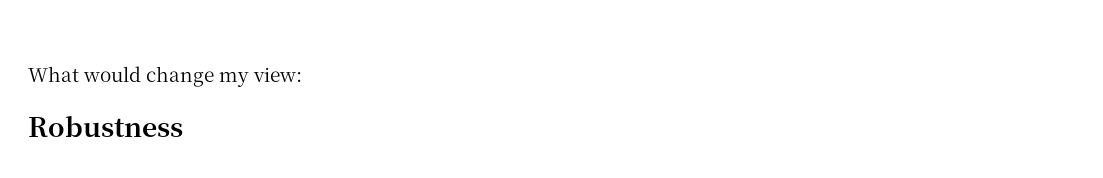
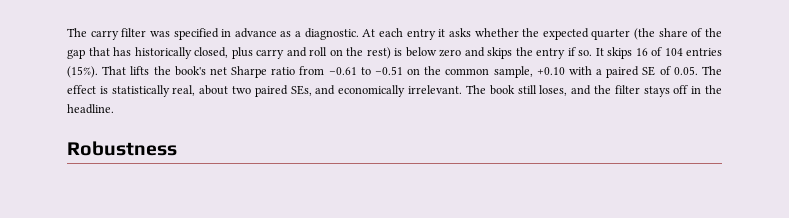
- What would change my view:
+ The carry filter was specified in advance as a diagnostic. At each entry it asks whether the expected quarter (the share of the gap that has historically closed, plus carry and roll on the rest) is below zero and skips the entry if so. It skips 16 of 104 entries (15%). That lifts the book's net Sharpe ratio from −0.61 to −0.51 on the common sample, +0.10 with a paired SE of 0.05. The effect is statistically real, about two paired SEs, and economically irrelevant. The book still loses, and the filter stays off in the headline.

